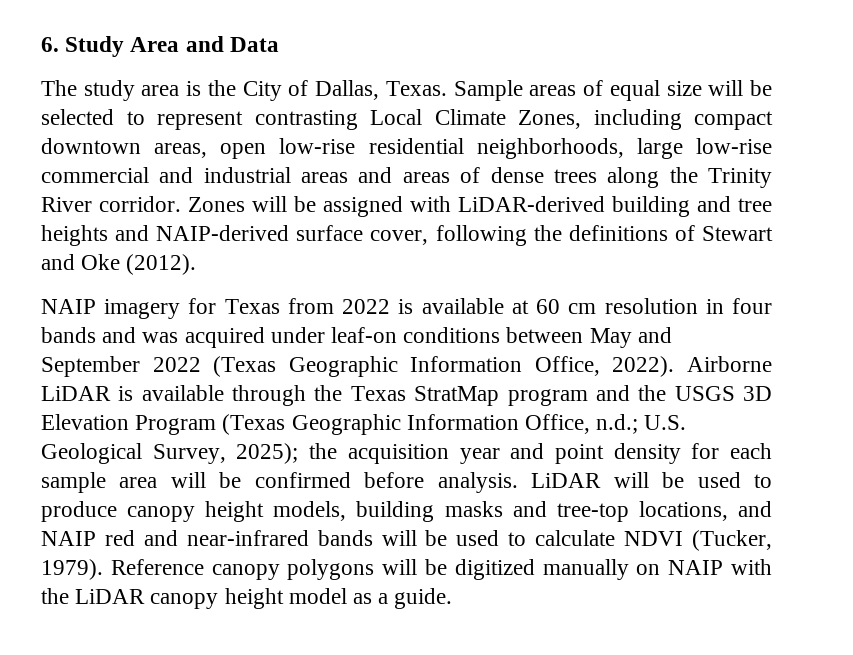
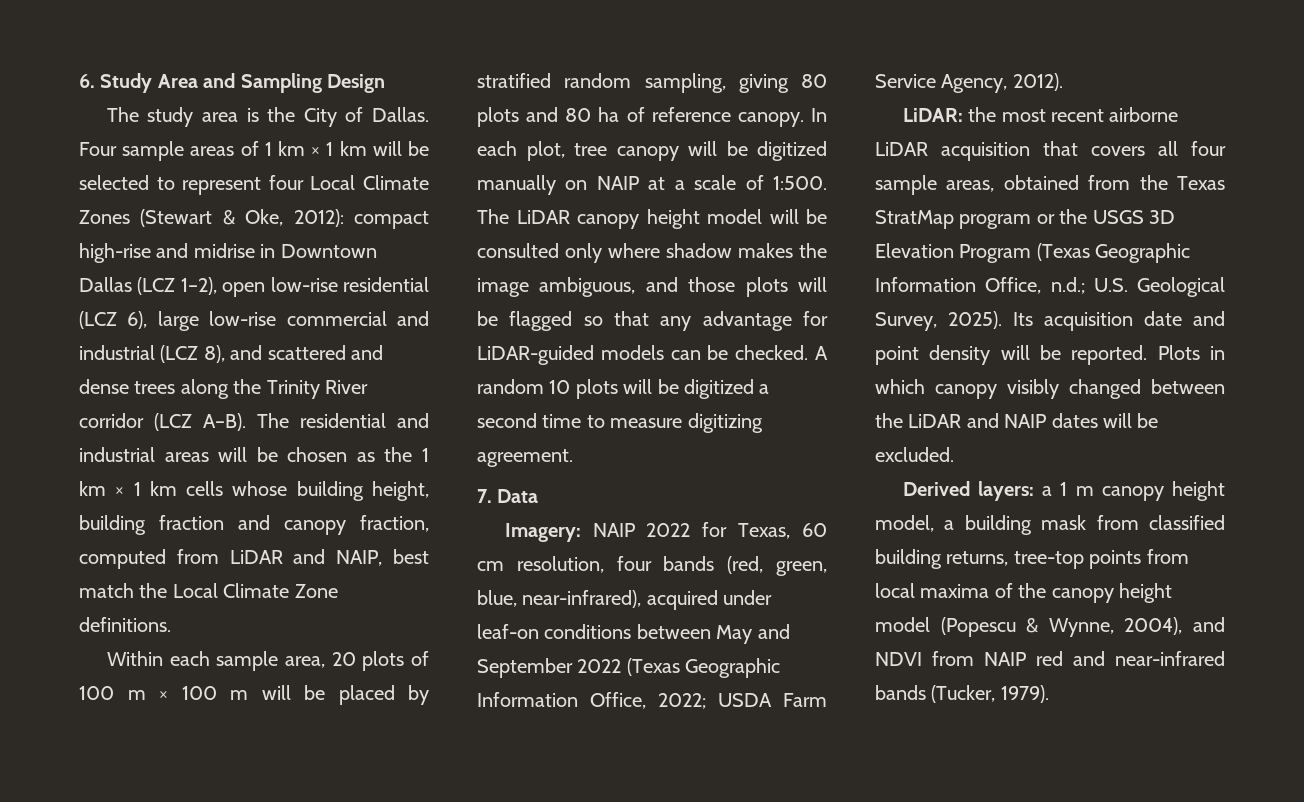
- 6. Study Area and Data
+ 6. Study Area and Sampling Design
- The study area is the City of Dallas, Texas. Sample areas of equal size will be selected to represent contrasting Local Climate Zones, including compact downtown areas, open low-rise residential neighborhoods, large low-rise commercial and industrial areas and areas of dense trees along the Trinity River corridor. Zones will be assigned with LiDAR-derived building and tree heights and NAIP-derived surface cover, following the definitions of Stewart and Oke (2012).
- NAIP imagery for Texas from 2022 is available at 60 cm resolution in four bands and was acquired under leaf-on conditions between May and September 2022 (Texas Geographic Information Office, 2022). Airborne LiDAR is available through the Texas StratMap program and the USGS 3D Elevation Program (Texas Geographic Information Office, n.d.;
+ The study area is the City of Dallas. Four sample areas of 1 km × 1 km will be selected to represent four Local Climate Zones (Stewart & Oke, 2012): compact high-rise and midrise in Downtown Dallas (LCZ 1–2), open low-rise residential (LCZ 6), large low-rise commercial and industrial (LCZ 8), and scattered and dense trees along the Trinity River corridor (LCZ A–B). The residential and industrial areas will be chosen as the 1 km × 1 km cells whose building height, building fraction and canopy fraction, computed from LiDAR and NAIP, best match the Local Climate Zone definitions.
+ Within each sample area, 20 plots of 100 m × 100 m will be placed by stratified random sampling, giving 80 plots and 80 ha of reference canopy. In each plot, tree canopy will be digitized manually on NAIP at a scale of 1:500. The LiDAR canopy height model will be consulted only where shadow makes the image ambiguous, and those plots will be flagged so that any advantage for LiDAR-guided models can be checked. A random 10 plots will be digitized a second time to measure digitizing agreement.
+ 7. Data
+ Imagery: NAIP 2022 for Texas, 60 cm resolution, four bands (red, green, blue, near-infrared), acquired under leaf-on conditions between May and September 2022 (Texas Geographic Information Office, 2022; USDA Farm Service Agency, 2012).
+ LiDAR: the most recent airborne LiDAR acquisition that covers all four sample areas, obtained from the Texas StratMap program or the USGS 3D Elevation Program (Texas Geographic Information Office, n.d.;
- U.S. Geological Survey, 2025); the acquisition year and point density for each sample area will be confirmed before analysis. LiDAR will be used to produce canopy height models, building masks and tree-top locations, and NAIP red and near-infrared bands will be used to calculate NDVI (Tucker, 1979). Reference canopy polygons will be digitized manually on NAIP with the LiDAR canopy height model as a guide.
+ U.S. Geological Survey, 2025). Its acquisition date and point density will be reported. Plots in which canopy visibly changed between the LiDAR and NAIP dates will be excluded.
+ Derived layers: a 1 m canopy height model, a building mask from classified building returns, tree-top points from local maxima of the canopy height model (Popescu & Wynne, 2004), and NDVI from NAIP red and near-infrared bands (Tucker, 1979).

